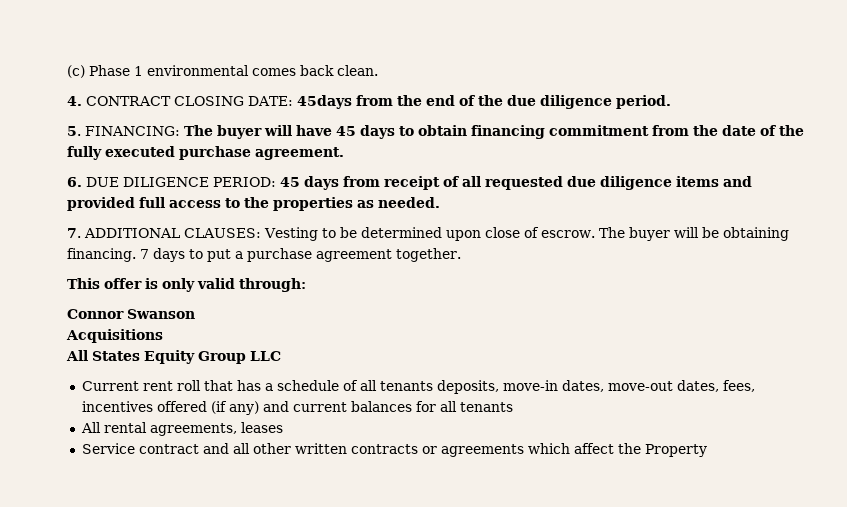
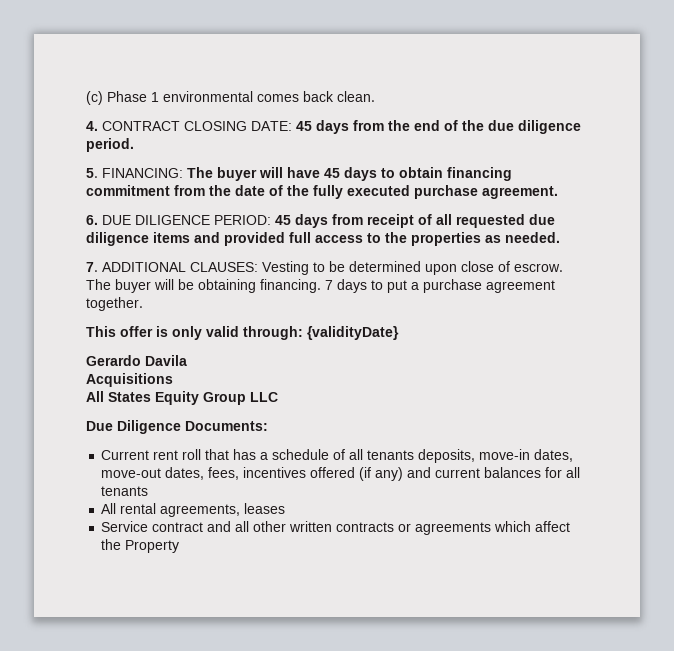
- 4. CONTRACT CLOSING DATE: 45days from the end of the due diligence period.
+ 4. CONTRACT CLOSING DATE: 45 days from the end of the due diligence period.
- This offer is only valid through:
- Connor Swanson
+ This offer is only valid through: {validityDate}
+ Gerardo Davila
+ Due Diligence Documents:

